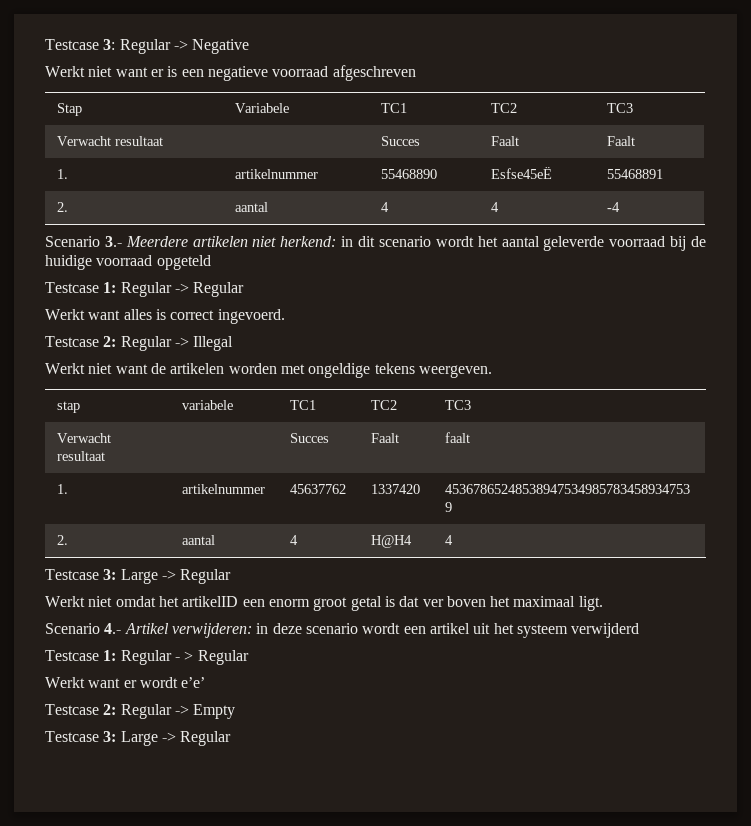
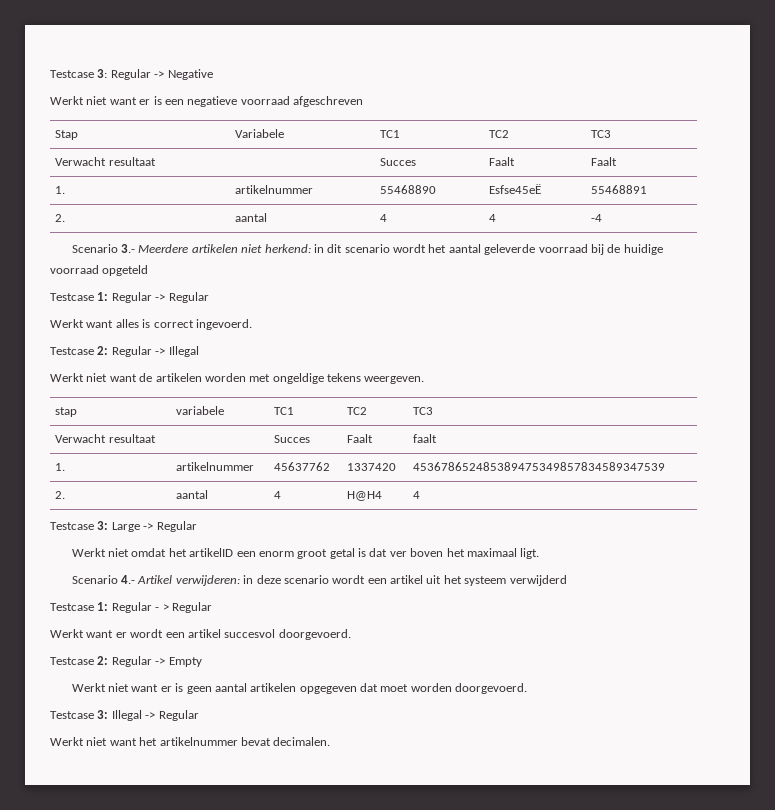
- Werkt want er wordt e’e’
+ Werkt want er wordt een artikel succesvol doorgevoerd.
  Testcase 2: Regular -> Empty
- Testcase 3: Large -> Regular
+ Werkt niet want er is geen aantal artikelen opgegeven dat moet worden doorgevoerd.
+ Testcase 3: Illegal -> Regular
+ Werkt niet want het artikelnummer bevat decimalen.

